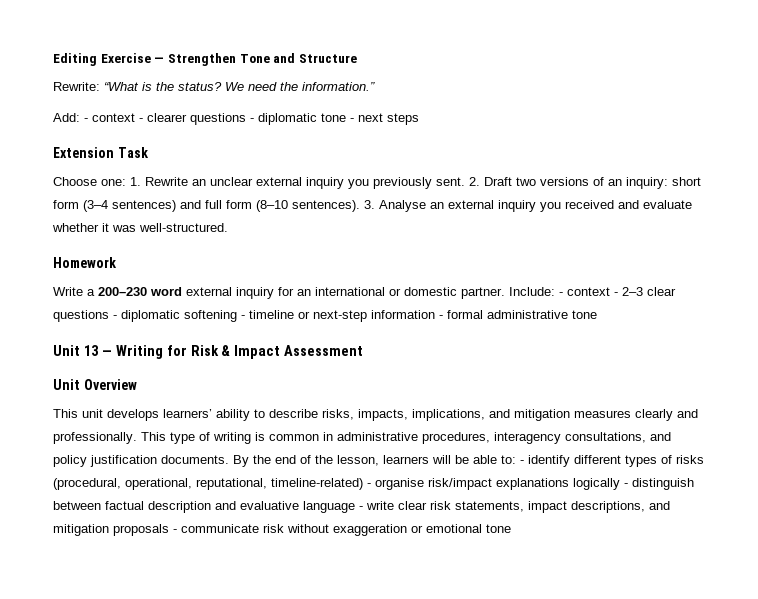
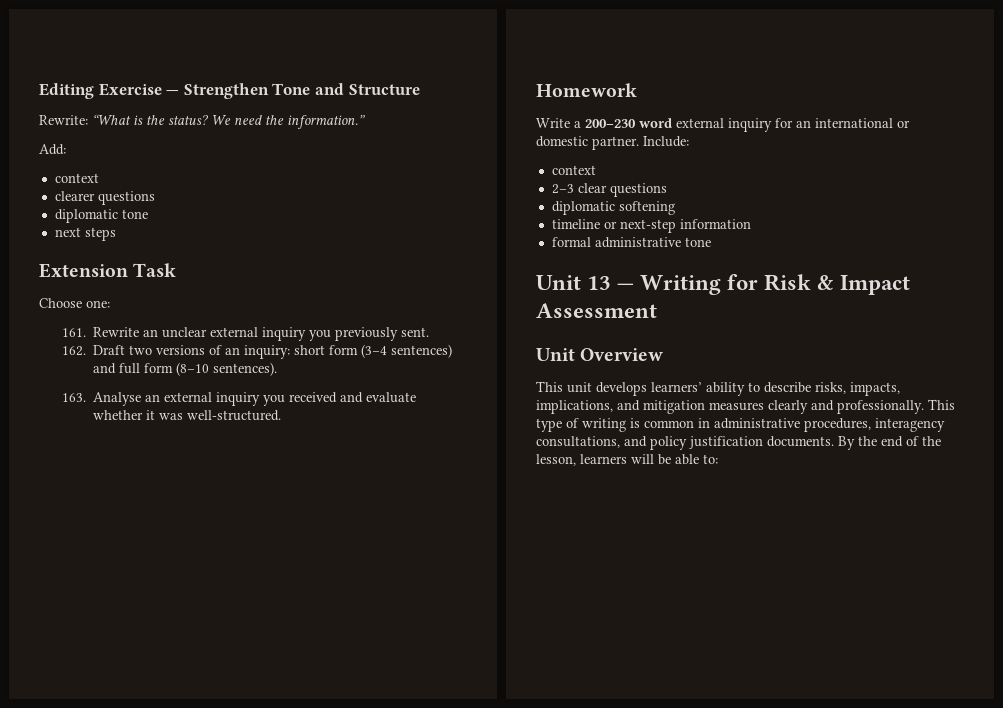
- Add: - context - clearer questions - diplomatic tone - next steps
+ Add:
+ context
+ clearer questions
+ diplomatic tone
+ next steps
- Choose one: 1. Rewrite an unclear external inquiry you previously sent. 2. Draft two versions of an inquiry: short form (3–4 sentences) and full form (8–10 sentences). 3. Analyse an external inquiry you received and evaluate whether it was well‑structured.
+ Choose one:
+ 161. Rewrite an unclear external inquiry you previously sent.
+ 162. Draft two versions of an inquiry: short form (3–4 sentences) and full form (8–10 sentences).
+ 163. Analyse an external inquiry you received and evaluate whether it was well‑structured.
- Include: - context - 2–3 clear questions - diplomatic softening - timeline or next‑step information - formal administrative tone
+ Include:
+ context
+ 2–3 clear questions
+ diplomatic softening
+ timeline or next‑step information
+ formal administrative tone
- By the end of the lesson, learners will be able to: - identify different types of risks (procedural, operational, reputational, timeline-related) - organise risk/impact explanations logically - distinguish between factual description and evaluative language - write clear risk statements, impact descriptions, and mitigation proposals - communicate risk without exaggeration or emotional tone
+ By the end of the lesson, learners will be able to:

